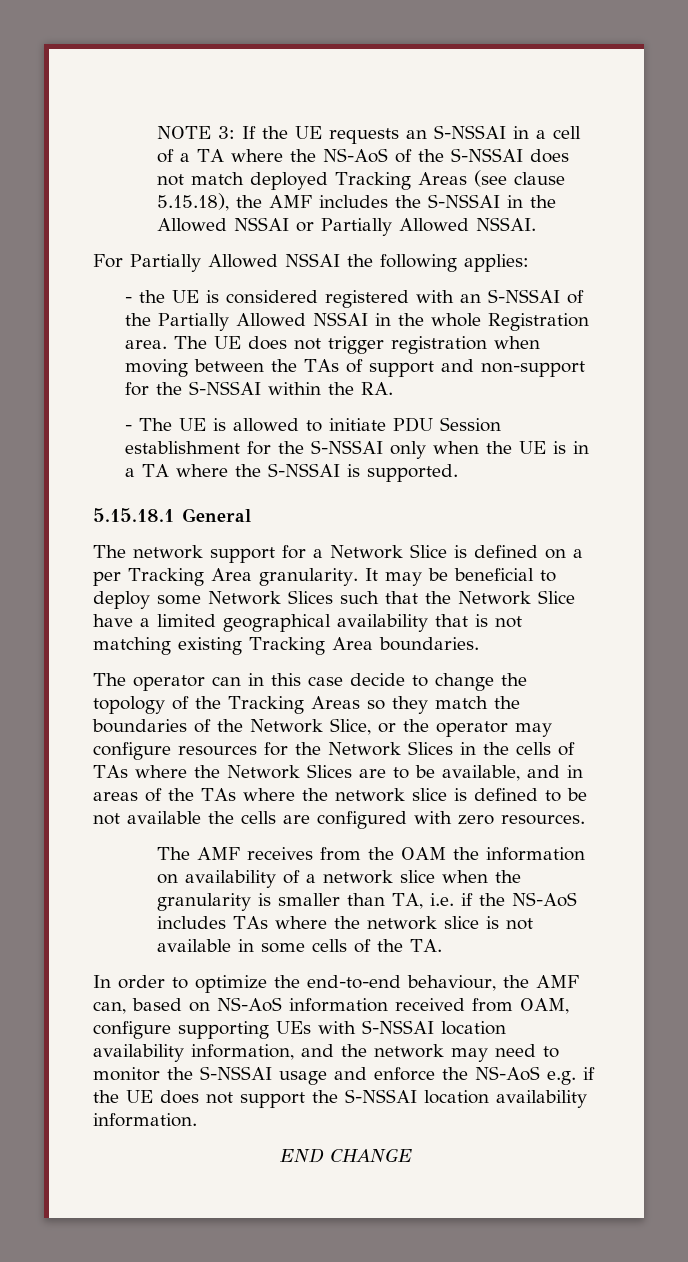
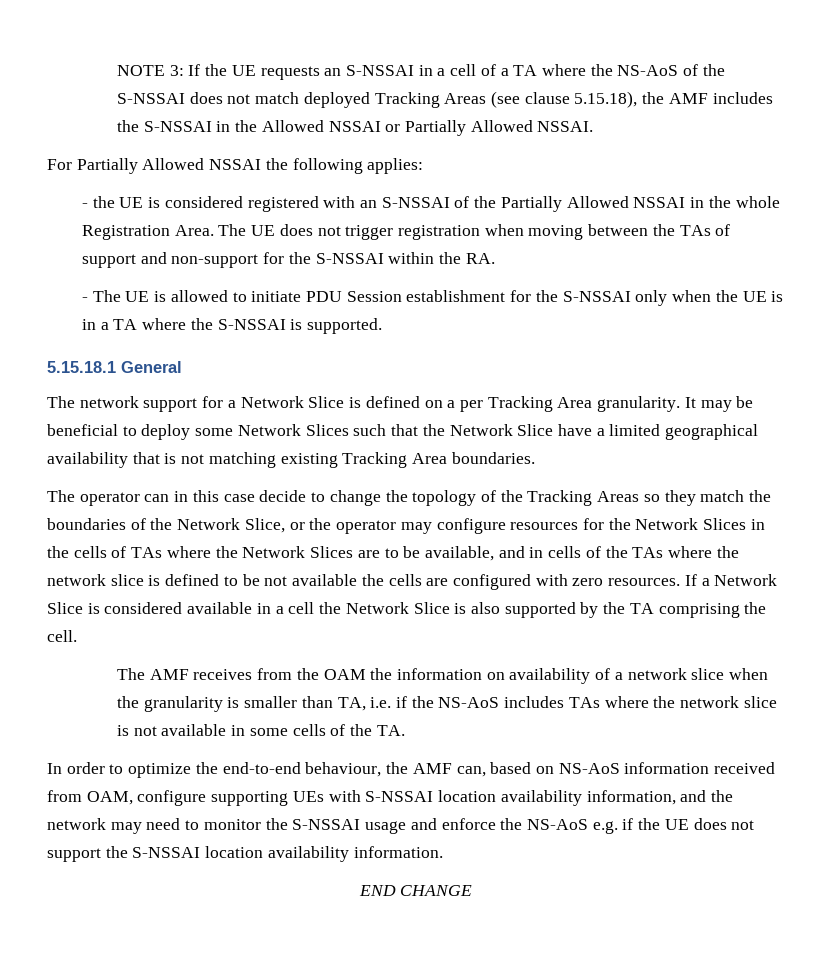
- - the UE is considered registered with an S-NSSAI of the Partially Allowed NSSAI in the whole Registration area.
+ - the UE is considered registered with an S-NSSAI of the Partially Allowed NSSAI in the whole Registration Area.
- The operator can in this case decide to change the topology of the Tracking Areas so they match the boundaries of the Network Slice, or the operator may configure resources for the Network Slices in the cells of TAs where the Network Slices are to be available, and in areas of the TAs where the network slice is defined to be not available the cells are configured with zero resources.
+ The operator can in this case decide to change the topology of the Tracking Areas so they match the boundaries of the Network Slice, or the operator may configure resources for the Network Slices in the cells of TAs where the Network Slices are to be available, and in cells of the TAs where the network slice is defined to be not available the cells are configured with zero resources. If a Network Slice is considered available in a cell the Network Slice is also supported by the TA comprising the cell.

